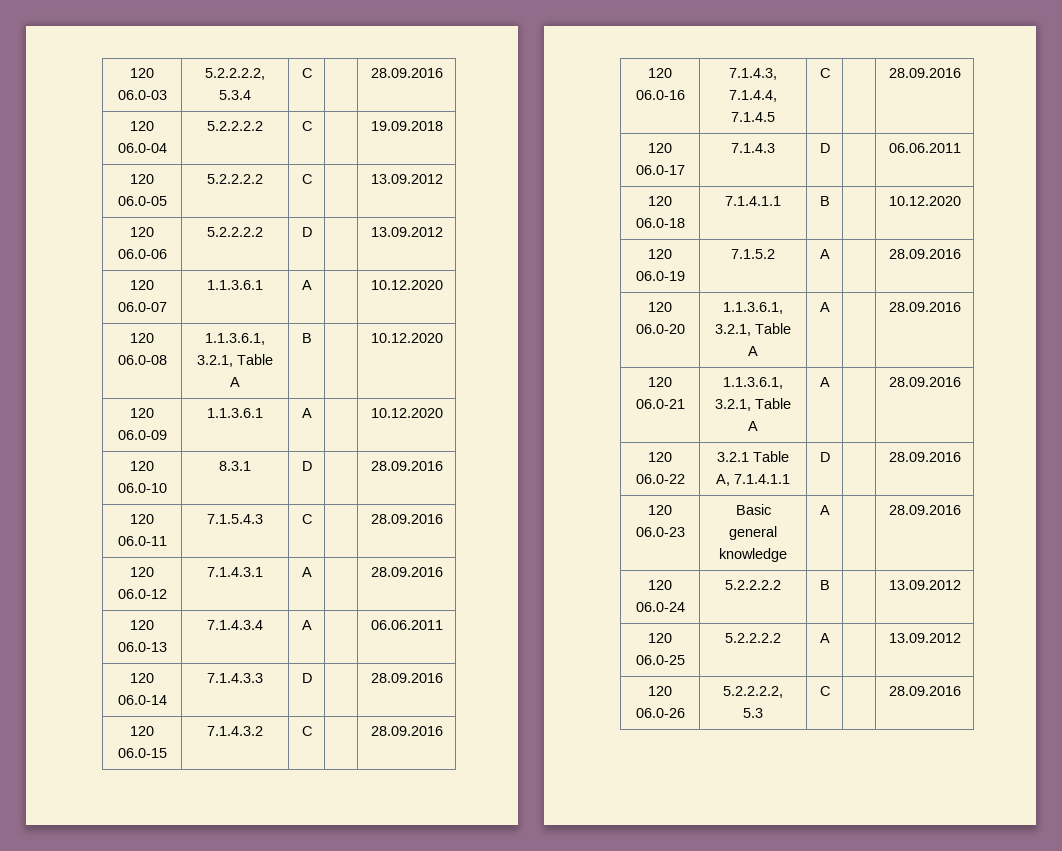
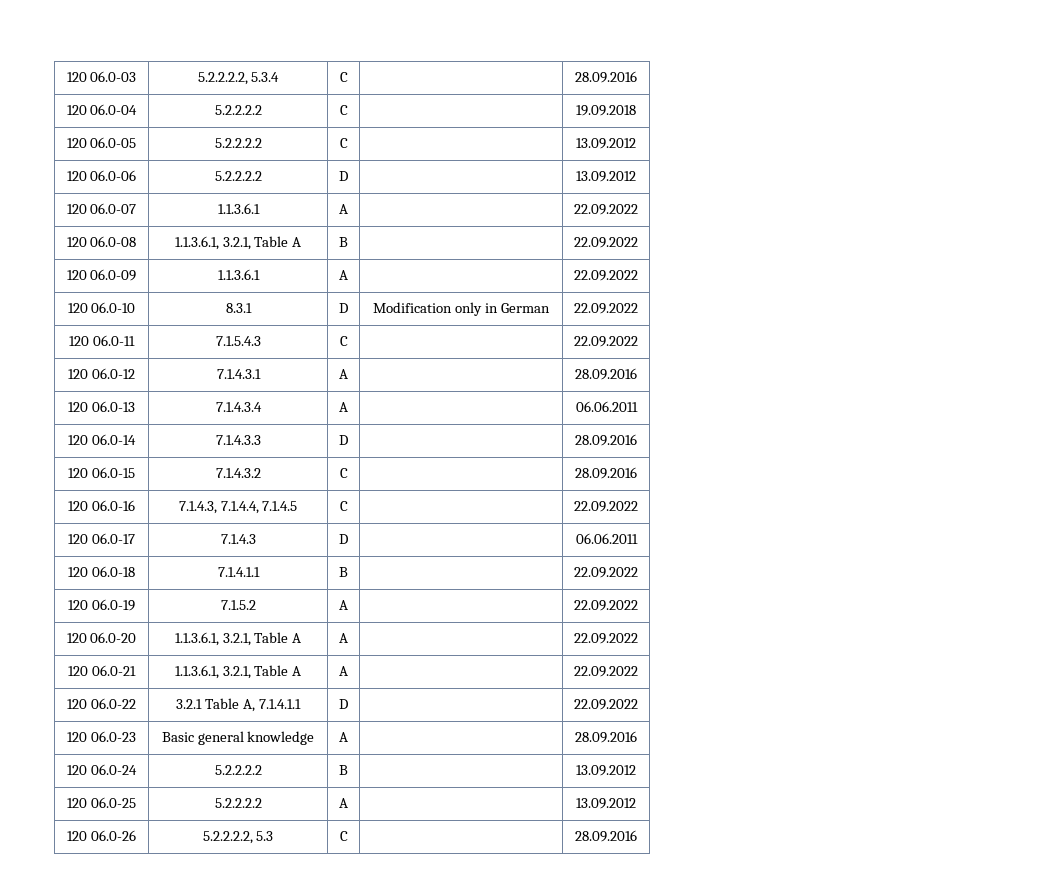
- 120 06.0-07 | 1.1.3.6.1 | A | | 10.12.2020
+ 120 06.0-07 | 1.1.3.6.1 | A | | 22.09.2022
- 120 06.0-08 | 1.1.3.6.1, 3.2.1, Table A | B | | 10.12.2020
+ 120 06.0-08 | 1.1.3.6.1, 3.2.1, Table A | B | | 22.09.2022
- 120 06.0-09 | 1.1.3.6.1 | A | | 10.12.2020
+ 120 06.0-09 | 1.1.3.6.1 | A | | 22.09.2022
- 120 06.0-10 | 8.3.1 | D | | 28.09.2016
+ 120 06.0-10 | 8.3.1 | D | Modification only in German | 22.09.2022
- 120 06.0-11 | 7.1.5.4.3 | C | | 28.09.2016
+ 120 06.0-11 | 7.1.5.4.3 | C | | 22.09.2022
- 120 06.0-16 | 7.1.4.3, 7.1.4.4, 7.1.4.5 | C | | 28.09.2016
+ 120 06.0-16 | 7.1.4.3, 7.1.4.4, 7.1.4.5 | C | | 22.09.2022
- 120 06.0-18 | 7.1.4.1.1 | B | | 10.12.2020
+ 120 06.0-18 | 7.1.4.1.1 | B | | 22.09.2022
- 120 06.0-19 | 7.1.5.2 | A | | 28.09.2016
+ 120 06.0-19 | 7.1.5.2 | A | | 22.09.2022
- 120 06.0-20 | 1.1.3.6.1, 3.2.1, Table A | A | | 28.09.2016
+ 120 06.0-20 | 1.1.3.6.1, 3.2.1, Table A | A | | 22.09.2022
- 120 06.0-21 | 1.1.3.6.1, 3.2.1, Table A | A | | 28.09.2016
+ 120 06.0-21 | 1.1.3.6.1, 3.2.1, Table A | A | | 22.09.2022
- 120 06.0-22 | 3.2.1 Table A, 7.1.4.1.1 | D | | 28.09.2016
+ 120 06.0-22 | 3.2.1 Table A, 7.1.4.1.1 | D | | 22.09.2022

